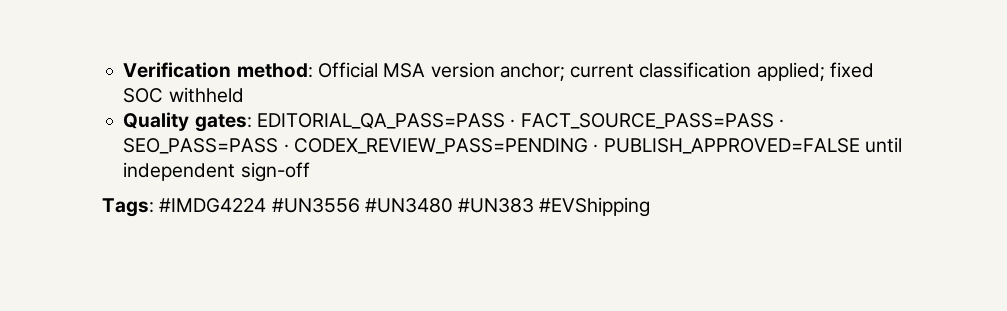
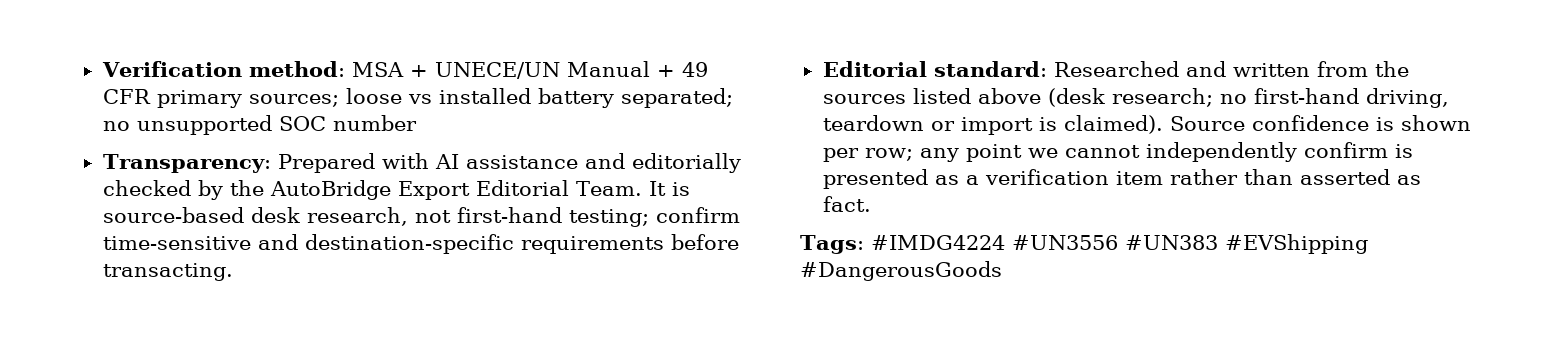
- Verification method: Official MSA version anchor; current classification applied; fixed SOC withheld
- Quality gates: EDITORIAL_QA_PASS=PASS · FACT_SOURCE_PASS=PASS · SEO_PASS=PASS · CODEX_REVIEW_PASS=PENDING · PUBLISH_APPROVED=FALSE until independent sign-off
+ Verification method: MSA + UNECE/UN Manual + 49 CFR primary sources; loose vs installed battery separated; no unsupported SOC number
+ Transparency: Prepared with AI assistance and editorially checked by the AutoBridge Export Editorial Team. It is source-based desk research, not first-hand testing; confirm time-sensitive and destination-specific requirements before transacting.
+ Editorial standard: Researched and written from the sources listed above (desk research; no first-hand driving, teardown or import is claimed). Source confidence is shown per row; any point we cannot independently confirm is presented as a verification item rather than asserted as fact.
- Tags: #IMDG4224 #UN3556 #UN3480 #UN383 #EVShipping
+ Tags: #IMDG4224 #UN3556 #UN383 #EVShipping #DangerousGoods

